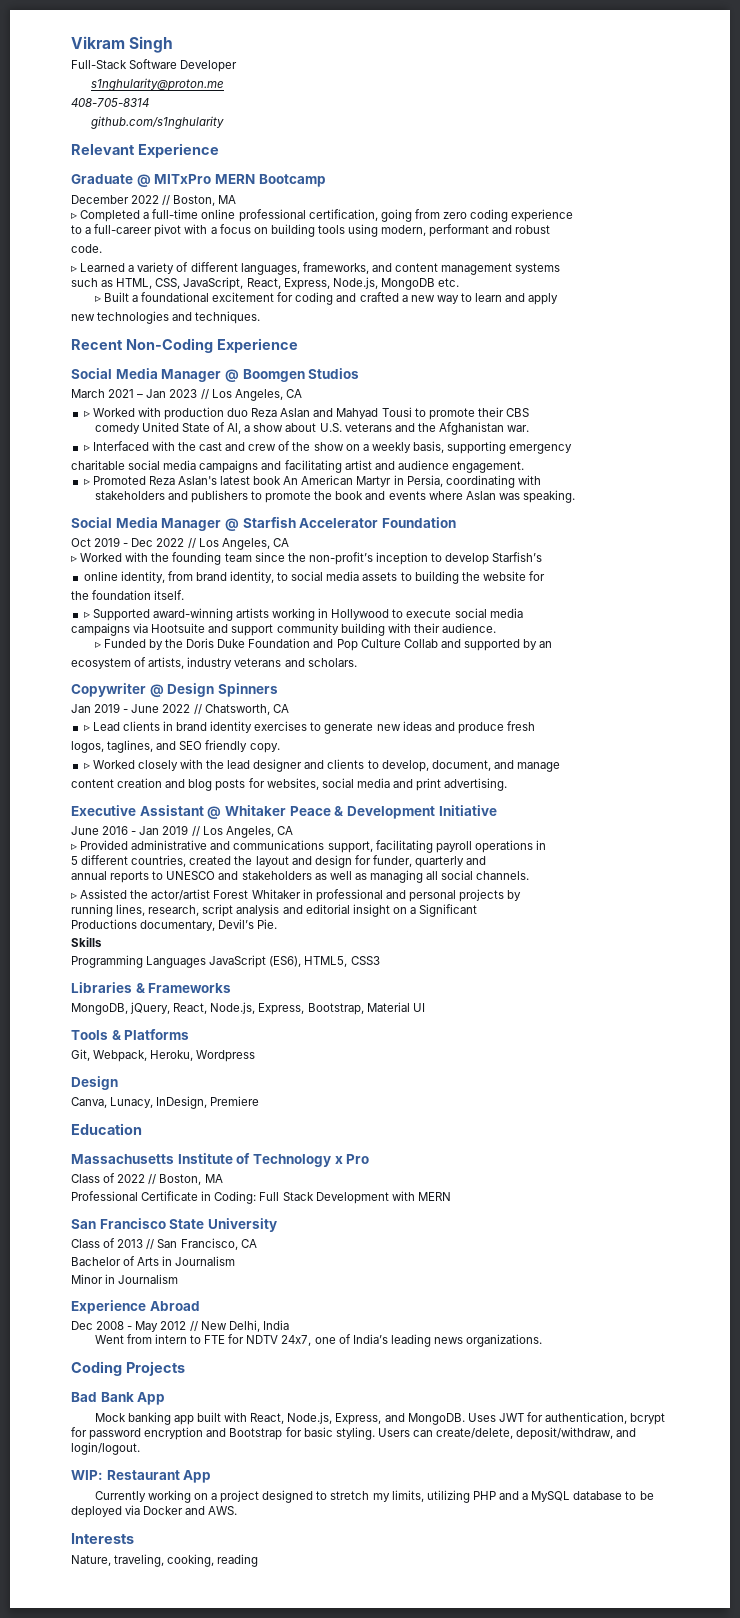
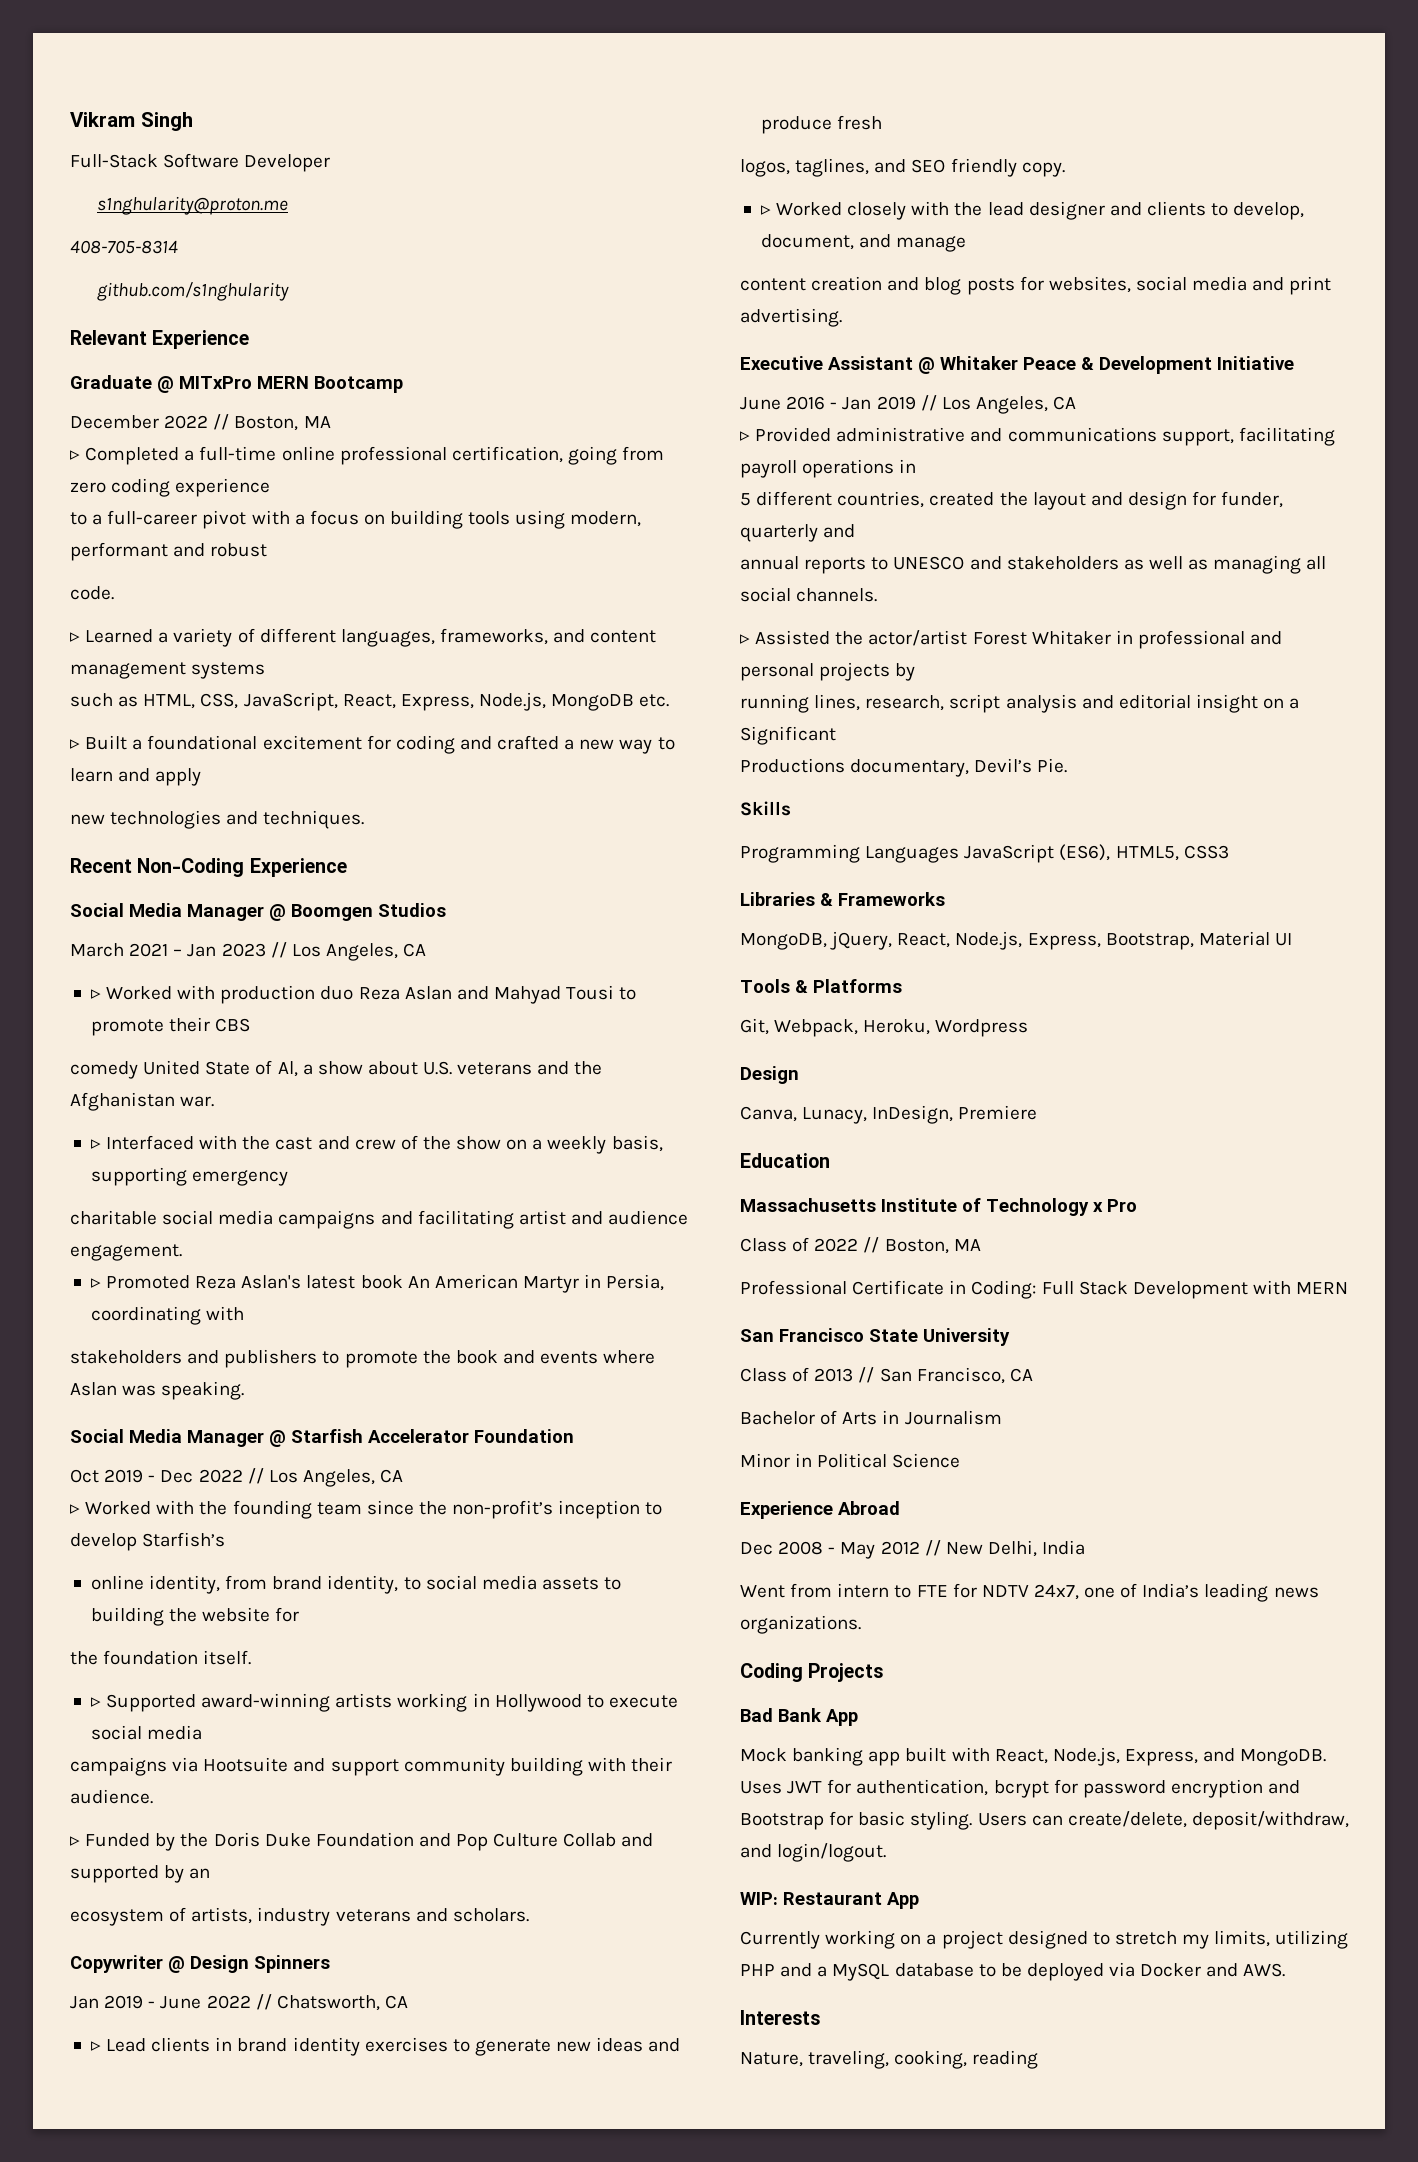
- Minor in Journalism
+ Minor in Political Science

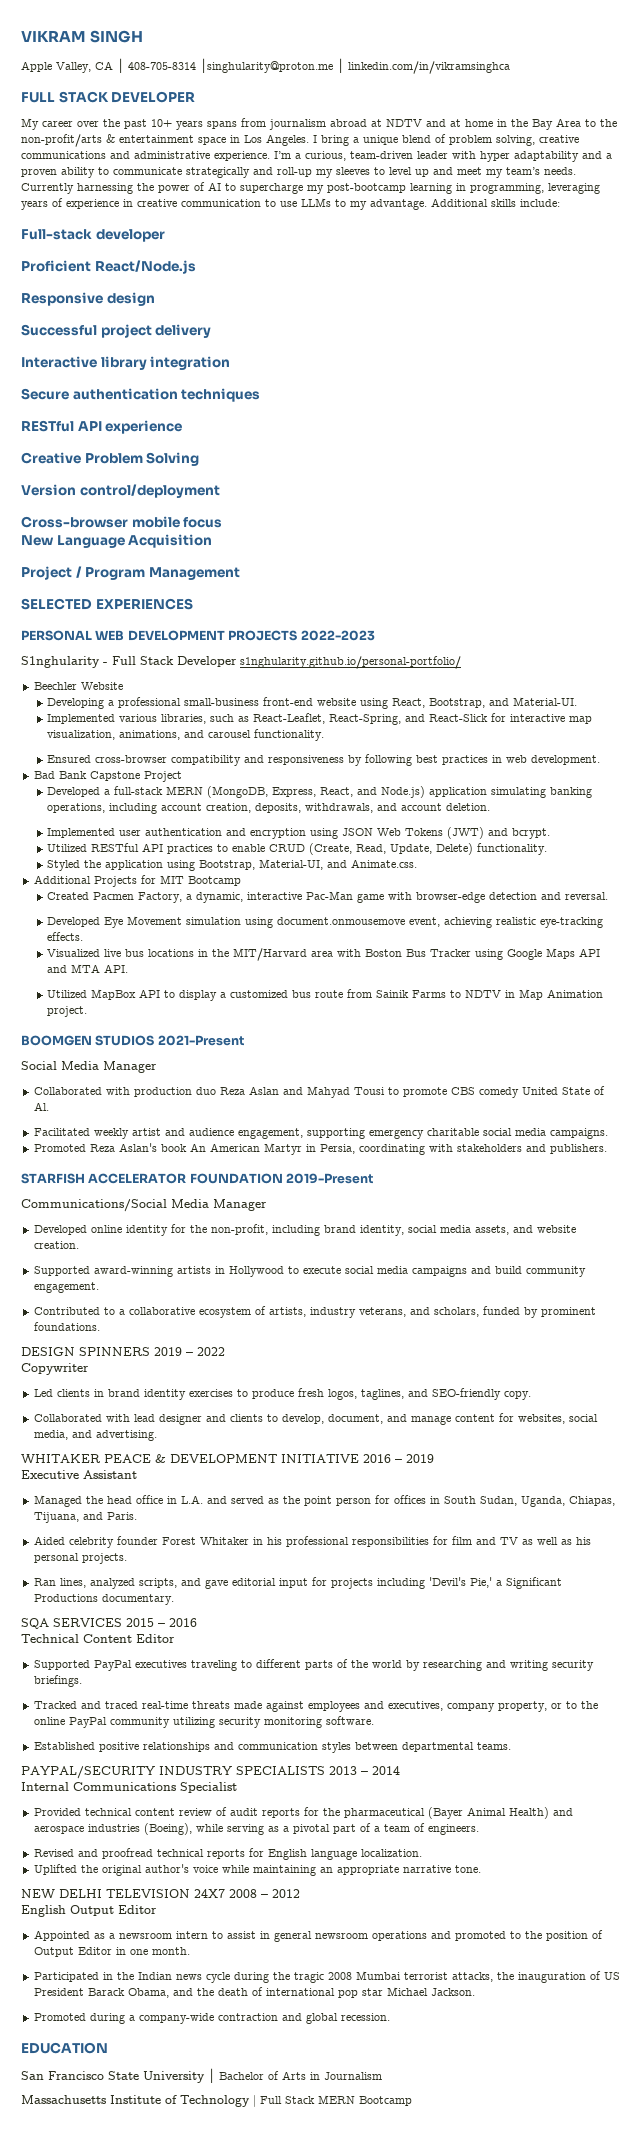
- Vikram Singh
- Full-Stack Software Developer
- s1nghularity@proton.me
- 408-705-8314
- github.com/s1nghularity
- Relevant Experience
- Graduate @ MITxPro MERN Bootcamp
- December 2022 // Boston, MA
- ▹ Completed a full-time online professional certification, going from zero coding experience
- to a full-career pivot with a focus on building tools using modern, performant and robust
- code.
- ▹ Learned a variety of different languages, frameworks, and content management systems
- such as HTML, CSS, JavaScript, React, Express, Node.js, MongoDB etc.
- ▹ Built a foundational excitement for coding and crafted a new way to learn and apply
- new technologies and techniques.
- Recent Non-Coding Experience
- Social Media Manager @ Boomgen Studios
- March 2021 – Jan 2023 // Los Angeles, CA
- ▹ Worked with production duo Reza Aslan and Mahyad Tousi to promote their CBS
- comedy United State of Al, a show about U.S. veterans and the Afghanistan war.
- ▹ Interfaced with the cast and crew of the show on a weekly basis, supporting emergency
- charitable social media campaigns and facilitating artist and audience engagement.
- ▹ Promoted Reza Aslan's latest book An American Martyr in Persia, coordinating with
- stakeholders and publishers to promote the book and events where Aslan was speaking.
- Social Media Manager @ Starfish Accelerator Foundation
- Oct 2019 - Dec 2022 // Los Angeles, CA
- ▹ Worked with the founding team since the non-profit’s inception to develop Starfish’s
- online identity, from brand identity, to social media assets to building the website for
- the foundation itself.
- ▹ Supported award-winning artists working in Hollywood to execute social media
- campaigns via Hootsuite and support community building with their audience.
- ▹ Funded by the Doris Duke Foundation and Pop Culture Collab and supported by an
- ecosystem of artists, industry veterans and scholars.
- Copywriter @ Design Spinners
- Jan 2019 - June 2022 // Chatsworth, CA
- ▹ Lead clients in brand identity exercises to generate new ideas and produce fresh
- logos, taglines, and SEO friendly copy.
+ VIKRAM SINGH
+ Apple Valley, CA │ 408-705-8314 │singhularity@proton.me │ linkedin.com/in/vikramsinghca
+ FULL STACK DEVELOPER
+ My career over the past 10+ years spans from journalism abroad at NDTV and at home in the Bay Area to the non-profit/arts & entertainment space in Los Angeles. I bring a unique blend of problem solving, creative communications and administrative experience. I’m a curious, team-driven leader with hyper adaptability and a proven ability to communicate strategically and roll-up my sleeves to level up and meet my team’s needs. Currently harnessing the power of AI to supercharge my post-bootcamp learning in programming, leveraging years of experience in creative communication to use LLMs to my advantage. Additional skills include:
+ Full-stack developer
+ Proficient React/Node.js
+ Responsive design
+ Successful project delivery
+ Interactive library integration
+ Secure authentication techniques
+ RESTful API experience
+ Creative Problem Solving
+ Version control/deployment
+ Cross-browser mobile focus
+ New Language Acquisition
+ Project / Program Management
+ SELECTED EXPERIENCES
+ PERSONAL WEB DEVELOPMENT PROJECTS 2022-2023
+ S1nghularity - Full Stack Developer s1nghularity.github.io/personal-portfolio/
+ Beechler Website
+ Developing a professional small-business front-end website using React, Bootstrap, and Material-UI.
+ Implemented various libraries, such as React-Leaflet, React-Spring, and React-Slick for interactive map visualization, animations, and carousel functionality.
+ Ensured cross-browser compatibility and responsiveness by following best practices in web development.
+ Bad Bank Capstone Project
+ Developed a full-stack MERN (MongoDB, Express, React, and Node.js) application simulating banking operations, including account creation, deposits, withdrawals, and account deletion.
+ Implemented user authentication and encryption using JSON Web Tokens (JWT) and bcrypt.
+ Utilized RESTful API practices to enable CRUD (Create, Read, Update, Delete) functionality.
+ Styled the application using Bootstrap, Material-UI, and Animate.css.
+ Additional Projects for MIT Bootcamp
+ Created Pacmen Factory, a dynamic, interactive Pac-Man game with browser-edge detection and reversal.
+ Developed Eye Movement simulation using document.onmousemove event, achieving realistic eye-tracking effects.
+ Visualized live bus locations in the MIT/Harvard area with Boston Bus Tracker using Google Maps API and MTA API.
+ Utilized MapBox API to display a customized bus route from Sainik Farms to NDTV in Map Animation project.
+ BOOMGEN STUDIOS 2021-Present
+ Social Media Manager
+ Collaborated with production duo Reza Aslan and Mahyad Tousi to promote CBS comedy United State of Al.
+ Facilitated weekly artist and audience engagement, supporting emergency charitable social media campaigns.
+ Promoted Reza Aslan's book An American Martyr in Persia, coordinating with stakeholders and publishers.
+ STARFISH ACCELERATOR FOUNDATION 2019-Present
+ Communications/Social Media Manager
+ Developed online identity for the non-profit, including brand identity, social media assets, and website creation.
+ Supported award-winning artists in Hollywood to execute social media campaigns and build community engagement.
+ Contributed to a collaborative ecosystem of artists, industry veterans, and scholars, funded by prominent foundations.
+ DESIGN SPINNERS 2019 – 2022
+ Copywriter
+ Led clients in brand identity exercises to produce fresh logos, taglines, and SEO-friendly copy.
- ▹ Worked closely with the lead designer and clients to develop, document, and manage
- content creation and blog posts for websites, social media and print advertising.
- Executive Assistant @ Whitaker Peace & Development Initiative
- June 2016 - Jan 2019 // Los Angeles, CA
- ▹ Provided administrative and communications support, facilitating payroll operations in
- 5 different countries, created the layout and design for funder, quarterly and
- annual reports to UNESCO and stakeholders as well as managing all social channels.
- ▹ Assisted the actor/artist Forest Whitaker in professional and personal projects by
- running lines, research, script analysis and editorial insight on a Significant
- Productions documentary, Devil’s Pie.
- Skills
- Programming Languages JavaScript (ES6), HTML5, CSS3
- Libraries & Frameworks
- MongoDB, jQuery, React, Node.js, Express, Bootstrap, Material UI
- Tools & Platforms
- Git, Webpack, Heroku, Wordpress
- Design
- Canva, Lunacy, InDesign, Premiere
- Education
- Massachusetts Institute of Technology x Pro
- Class of 2022 // Boston, MA
- Professional Certificate in Coding: Full Stack Development with MERN
- San Francisco State University
- Class of 2013 // San Francisco, CA
- Bachelor of Arts in Journalism
+ Collaborated with lead designer and clients to develop, document, and manage content for websites, social media, and advertising.
+ WHITAKER PEACE & DEVELOPMENT INITIATIVE 2016 – 2019
+ Executive Assistant
+ Managed the head office in L.A. and served as the point person for offices in South Sudan, Uganda, Chiapas, Tijuana, and Paris.
+ Aided celebrity founder Forest Whitaker in his professional responsibilities for film and TV as well as his personal projects.
+ Ran lines, analyzed scripts, and gave editorial input for projects including 'Devil's Pie,' a Significant Productions documentary.
+ SQA SERVICES 2015 – 2016
+ Technical Content Editor
+ Supported PayPal executives traveling to different parts of the world by researching and writing security briefings.
+ Tracked and traced real-time threats made against employees and executives, company property, or to the online PayPal community utilizing security monitoring software.
+ Established positive relationships and communication styles between departmental teams.
+ PAYPAL/SECURITY INDUSTRY SPECIALISTS 2013 – 2014
+ Internal Communications Specialist
+ Provided technical content review of audit reports for the pharmaceutical (Bayer Animal Health) and aerospace industries (Boeing), while serving as a pivotal part of a team of engineers.
+ Revised and proofread technical reports for English language localization.
+ Uplifted the original author's voice while maintaining an appropriate narrative tone.
+ NEW DELHI TELEVISION 24X7 2008 – 2012
+ English Output Editor
+ Appointed as a newsroom intern to assist in general newsroom operations and promoted to the position of Output Editor in one month.
+ Participated in the Indian news cycle during the tragic 2008 Mumbai terrorist attacks, the inauguration of US President Barack Obama, and the death of international pop star Michael Jackson.
+ Promoted during a company-wide contraction and global recession.
+ EDUCATION
+ San Francisco State University │ Bachelor of Arts in Journalism
- Minor in Political Science
- Experience Abroad
- Dec 2008 - May 2012 // New Delhi, India
- Went from intern to FTE for NDTV 24x7, one of India’s leading news organizations.
- Coding Projects
- Bad Bank App
- Mock banking app built with React, Node.js, Express, and MongoDB. Uses JWT for authentication, bcrypt for password encryption and Bootstrap for basic styling. Users can create/delete, deposit/withdraw, and login/logout.
- WIP: Restaurant App
- Currently working on a project designed to stretch my limits, utilizing PHP and a MySQL database to be deployed via Docker and AWS.
- Interests
- Nature, traveling, cooking, reading
+ Massachusetts Institute of Technology | Full Stack MERN Bootcamp

